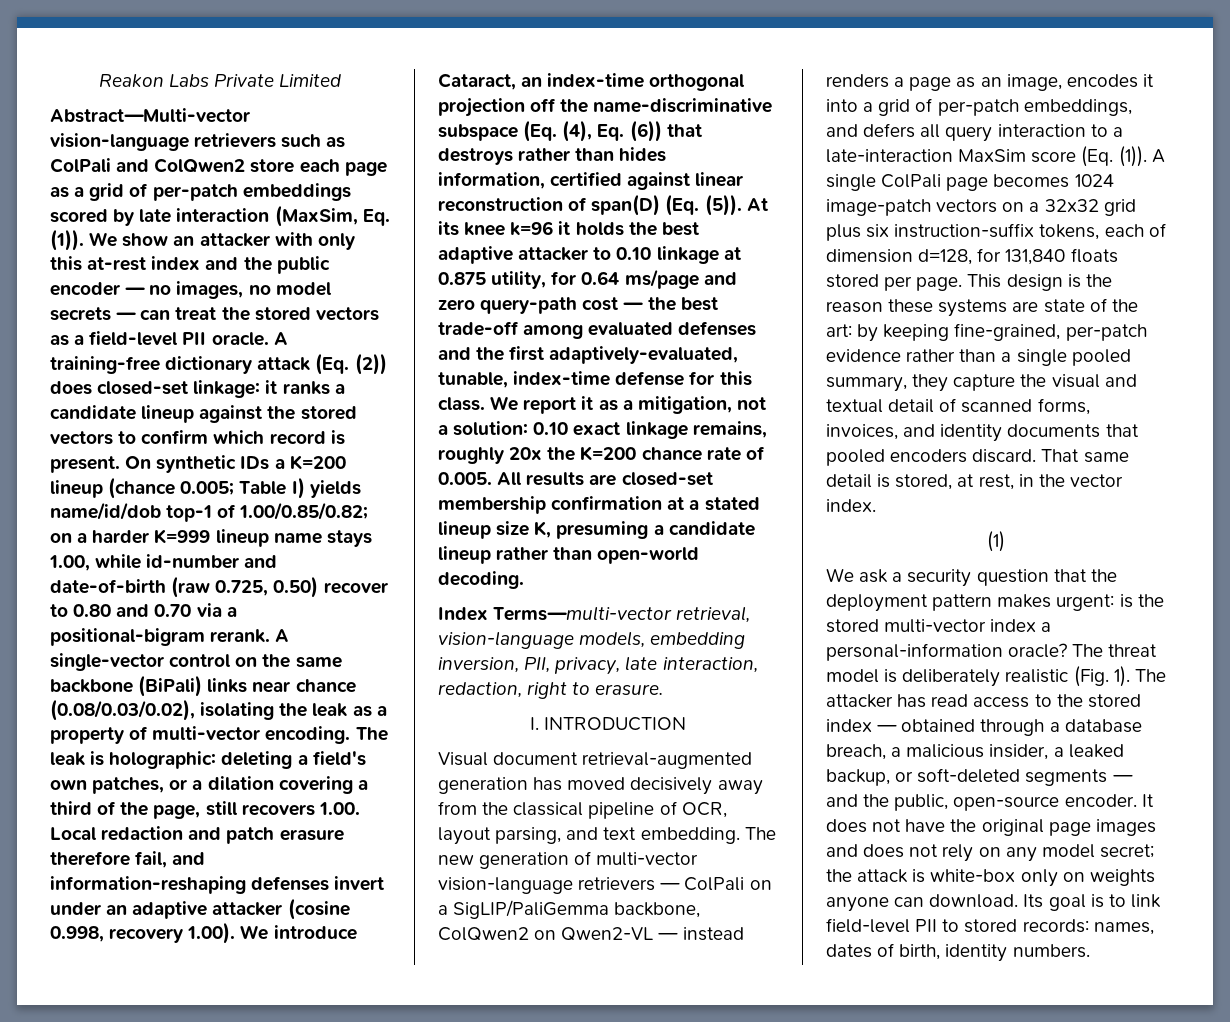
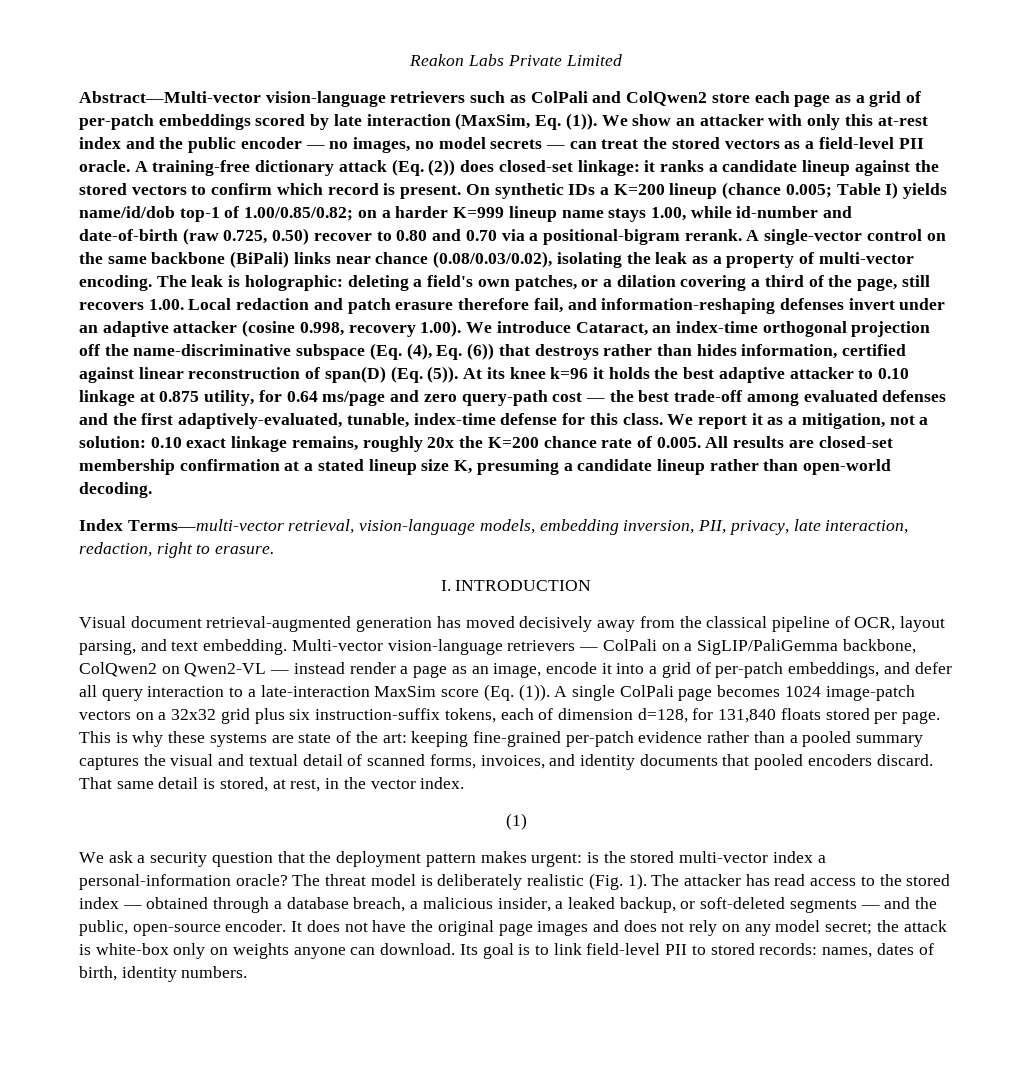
- The new generation of multi-vector vision-language retrievers — ColPali on a SigLIP/PaliGemma backbone, ColQwen2 on Qwen2-VL — instead renders a page as an image, encodes it into a grid of per-patch embeddings, and defers all query interaction to a late-interaction MaxSim score (Eq. (1)).
+ Multi-vector vision-language retrievers — ColPali on a SigLIP/PaliGemma backbone, ColQwen2 on Qwen2-VL — instead render a page as an image, encode it into a grid of per-patch embeddings, and defer all query interaction to a late-interaction MaxSim score (Eq. (1)).
- This design is the reason these systems are state of the art: by keeping fine-grained, per-patch evidence rather than a single pooled summary, they capture the visual and textual detail of scanned forms, invoices, and identity documents that pooled encoders discard.
+ This is why these systems are state of the art: keeping fine-grained per-patch evidence rather than a pooled summary captures the visual and textual detail of scanned forms, invoices, and identity documents that pooled encoders discard.

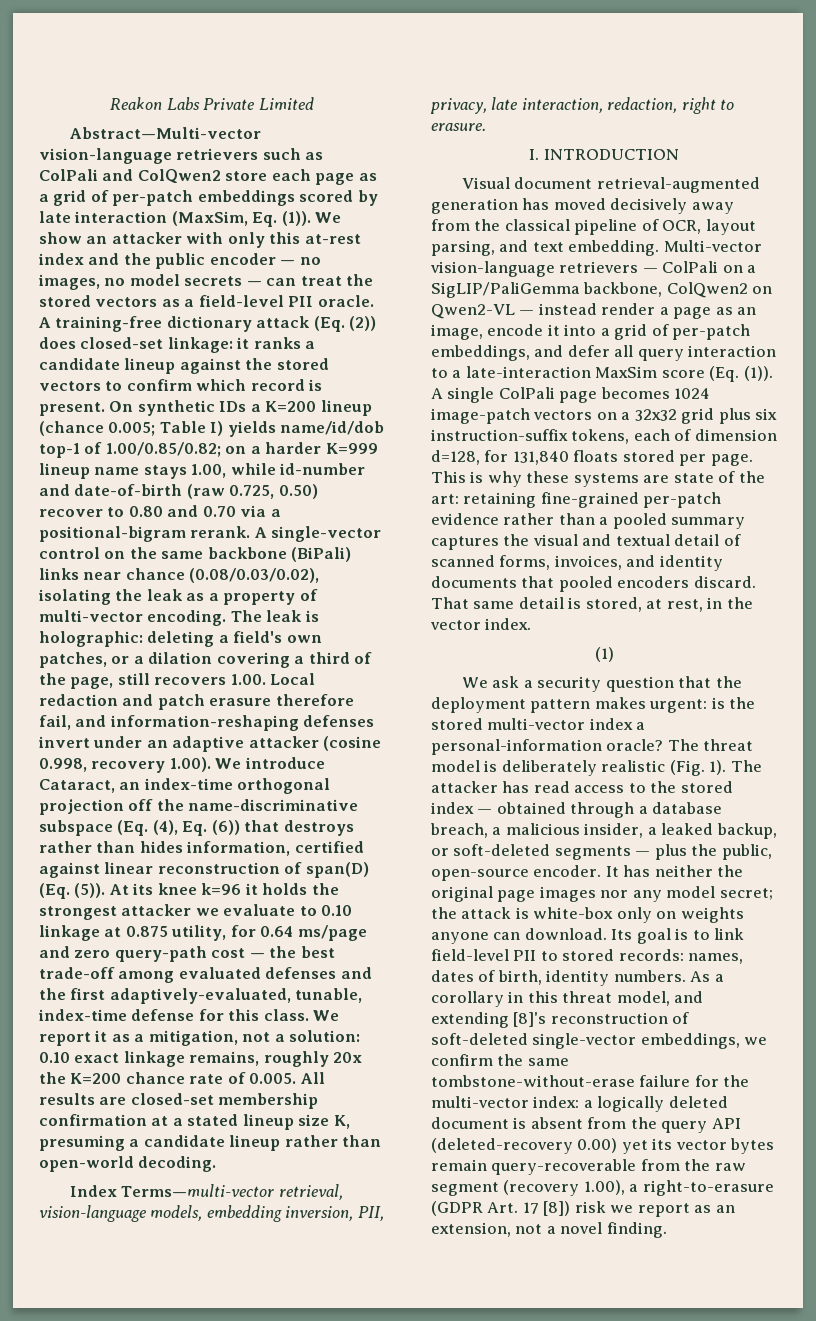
- At its knee k=96 it holds the best adaptive attacker to 0.10 linkage at 0.875 utility, for 0.64 ms/page and zero query-path cost — the best trade-off among evaluated defenses and the first adaptively-evaluated, tunable, index-time defense for this class.
+ At its knee k=96 it holds the strongest attacker we evaluate to 0.10 linkage at 0.875 utility, for 0.64 ms/page and zero query-path cost — the best trade-off among evaluated defenses and the first adaptively-evaluated, tunable, index-time defense for this class.
- This is why these systems are state of the art: keeping fine-grained per-patch evidence rather than a pooled summary captures the visual and textual detail of scanned forms, invoices, and identity documents that pooled encoders discard.
+ This is why these systems are state of the art: retaining fine-grained per-patch evidence rather than a pooled summary captures the visual and textual detail of scanned forms, invoices, and identity documents that pooled encoders discard.
- The attacker has read access to the stored index — obtained through a database breach, a malicious insider, a leaked backup, or soft-deleted segments — and the public, open-source encoder.
+ The attacker has read access to the stored index — obtained through a database breach, a malicious insider, a leaked backup, or soft-deleted segments — plus the public, open-source encoder.
- It does not have the original page images and does not rely on any model secret; the attack is white-box only on weights anyone can download.
+ It has neither the original page images nor any model secret; the attack is white-box only on weights anyone can download.
+ As a corollary in this threat model, and extending [8]'s reconstruction of soft-deleted single-vector embeddings, we confirm the same tombstone-without-erase failure for the multi-vector index: a logically deleted document is absent from the query API (deleted-recovery 0.00) yet its vector bytes remain query-recoverable from the raw segment (recovery 1.00), a right-to-erasure (GDPR Art. 17 [8]) risk we report as an extension, not a novel finding.

